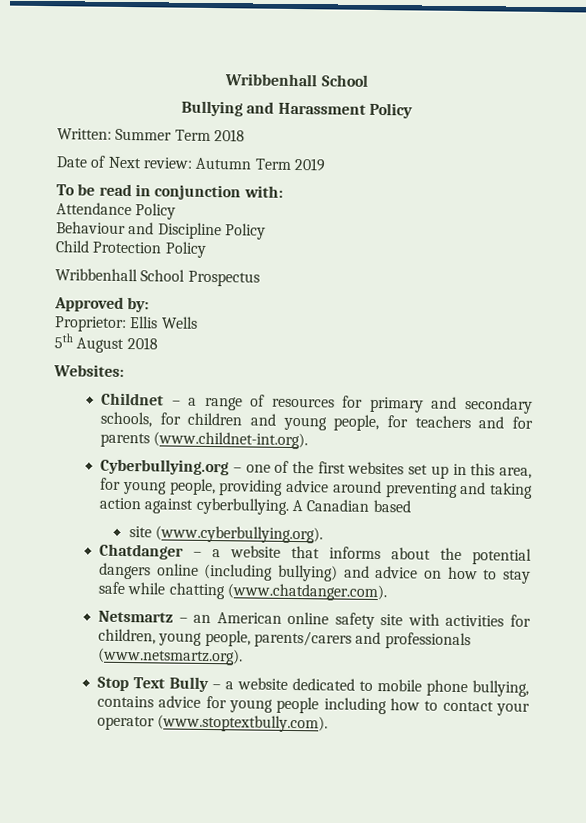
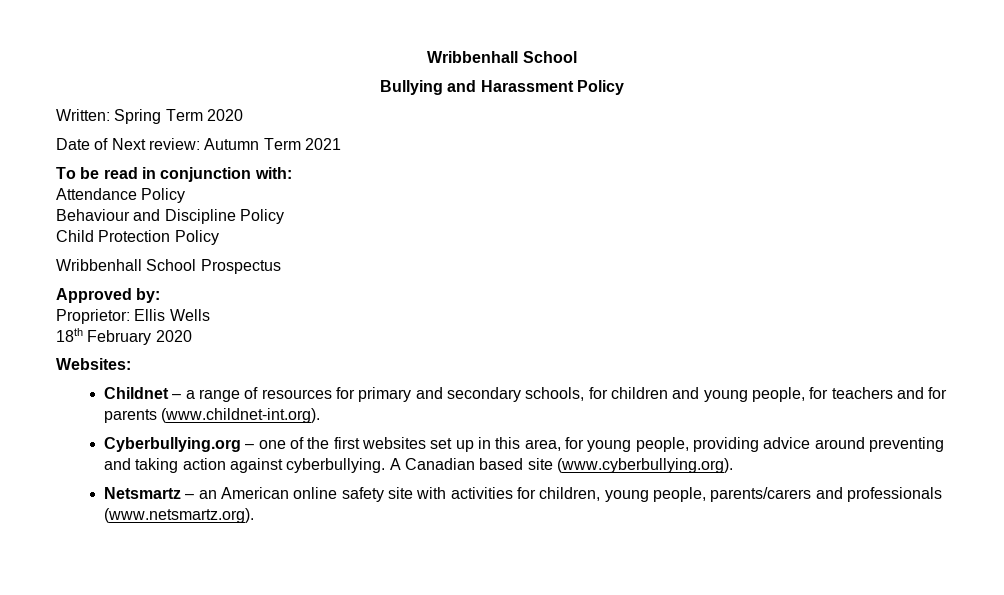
- Written: Summer Term 2018
+ Written: Spring Term 2020
- Date of Next review: Autumn Term 2019
+ Date of Next review: Autumn Term 2021
- 5th August 2018
+ 18th February 2020
- A Canadian based
- site (www.cyberbullying.org).
+ A Canadian based site (www.cyberbullying.org).
- Chatdanger – a website that informs about the potential dangers online (including bullying) and advice on how to stay safe while chatting (www.chatdanger.com).
- Stop Text Bully – a website dedicated to mobile phone bullying, contains advice for young people including how to contact your operator (www.stoptextbully.com).

